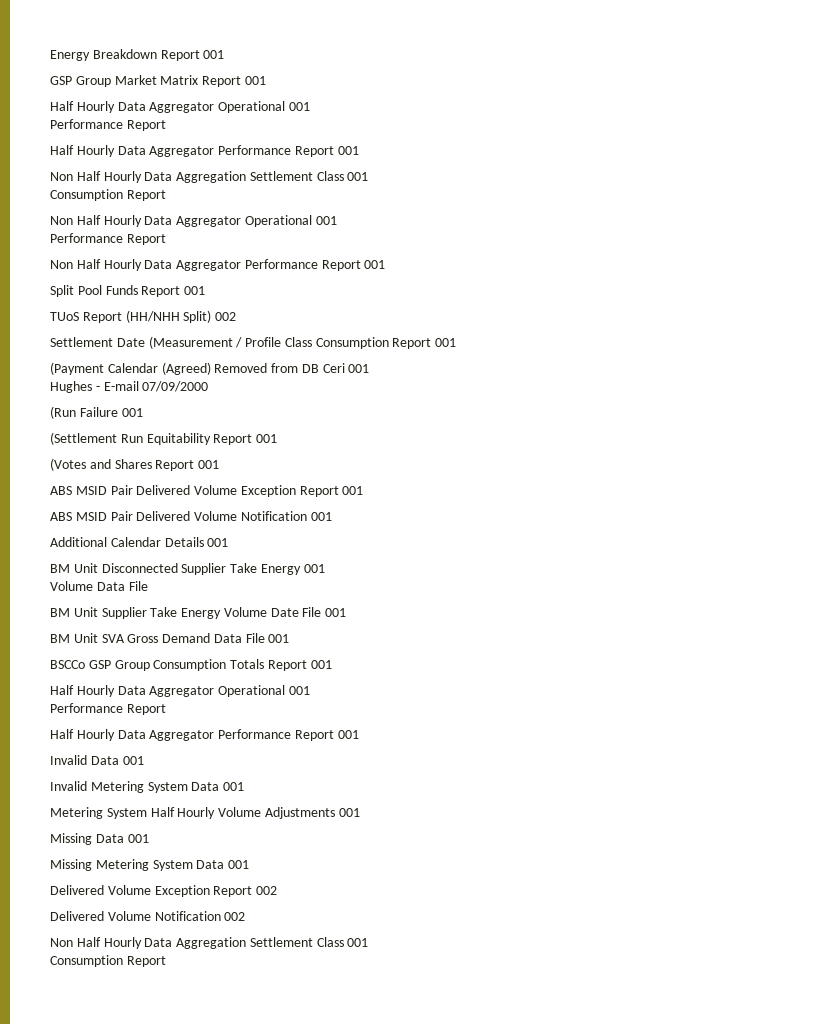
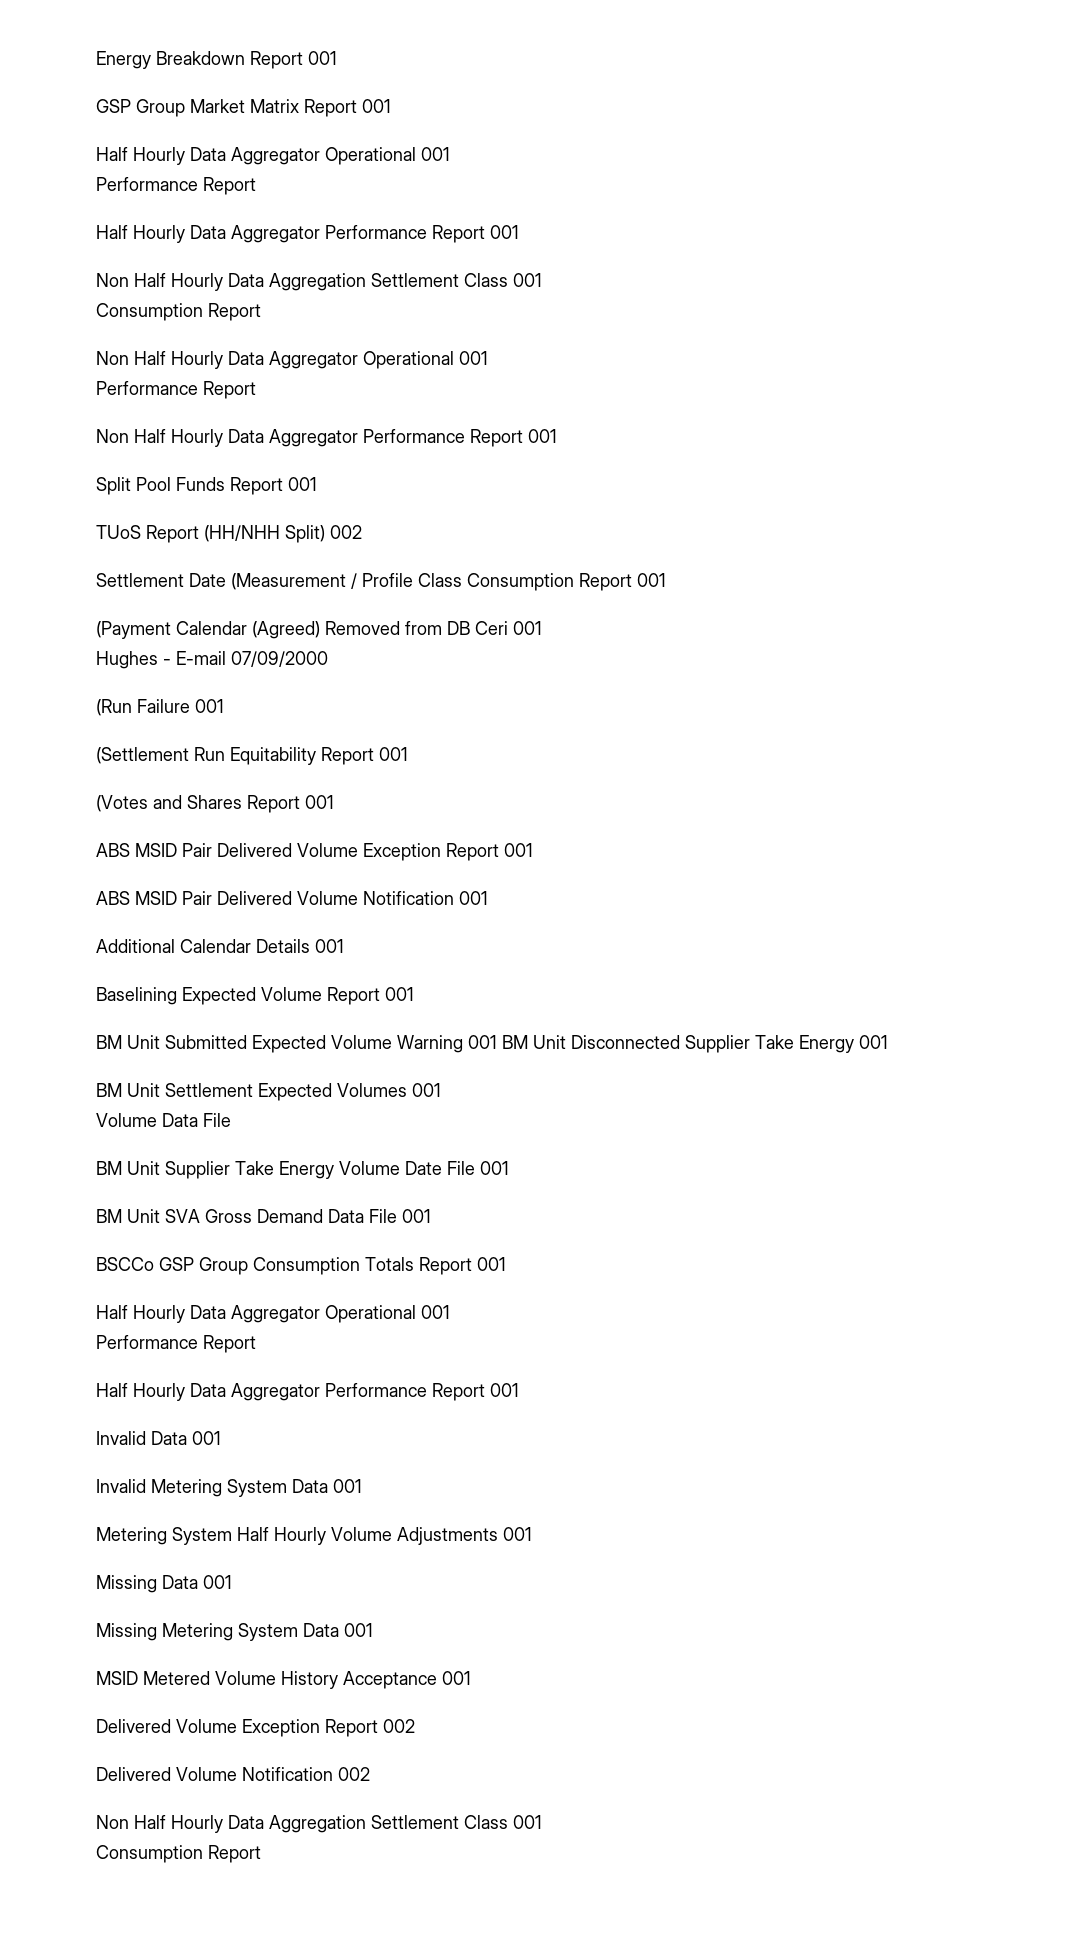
- BM Unit Disconnected Supplier Take Energy 001
+ Baselining Expected Volume Report 001
+ BM Unit Submitted Expected Volume Warning 001 BM Unit Disconnected Supplier Take Energy 001
+ BM Unit Settlement Expected Volumes 001
+ MSID Metered Volume History Acceptance 001

